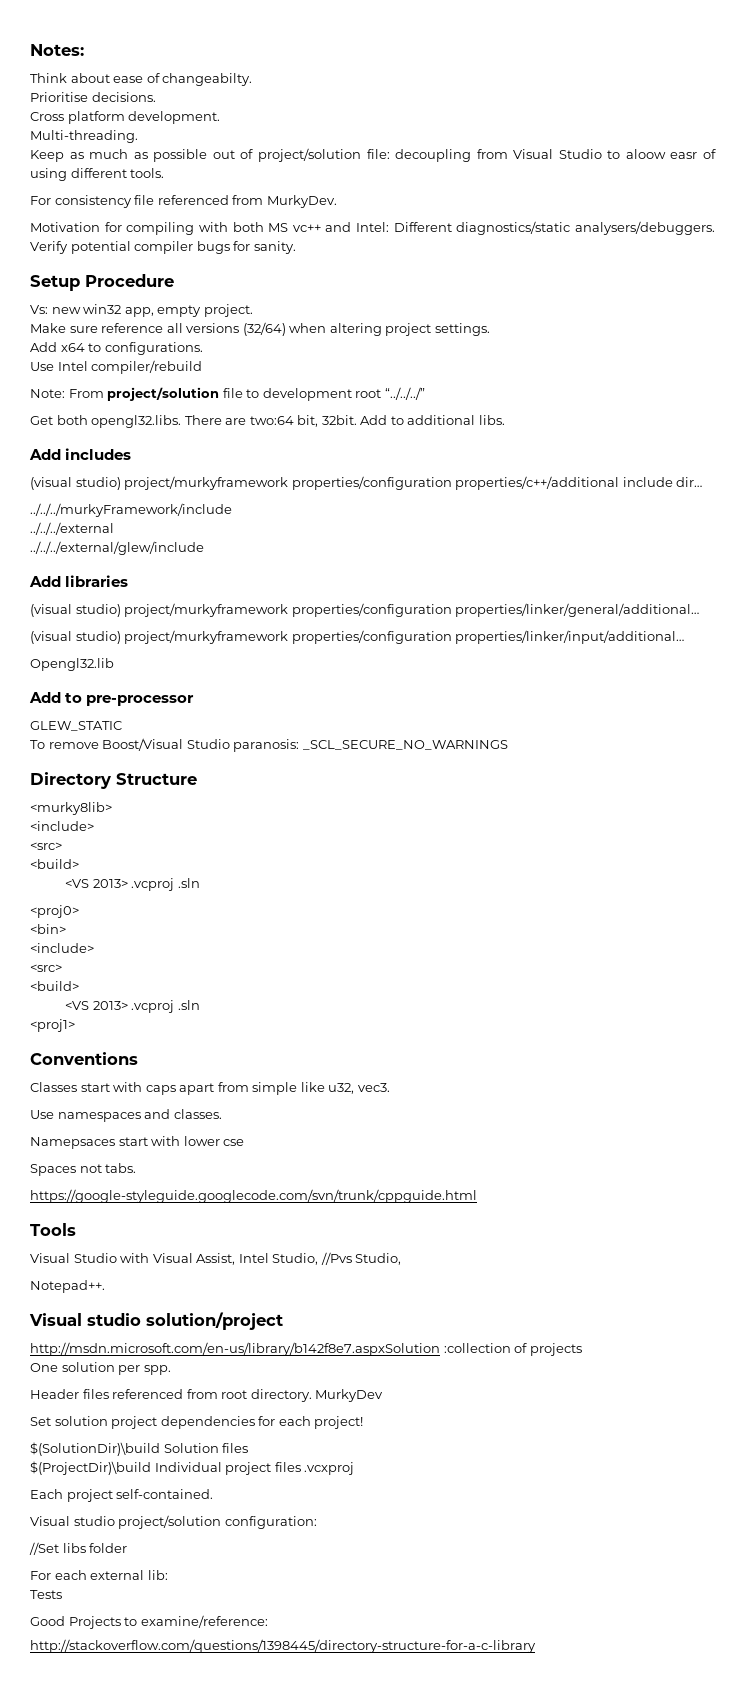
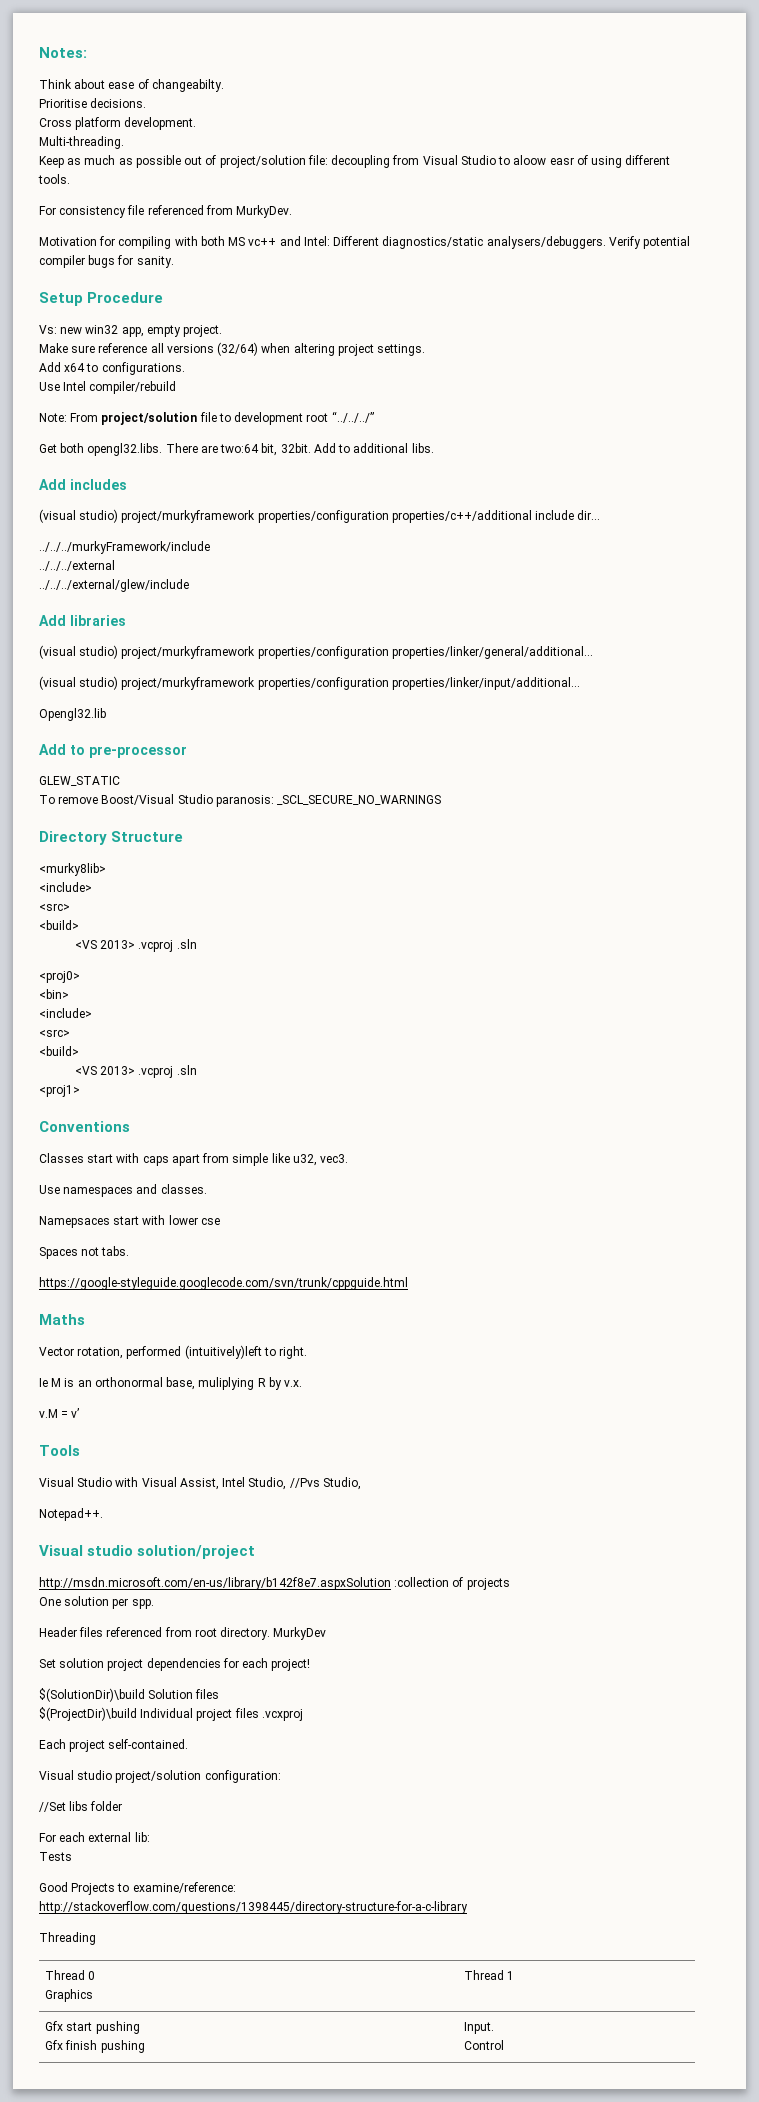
+ Maths
+ Vector rotation, performed (intuitively)left to right.
+ Ie M is an orthonormal base, muliplying R by v.x.
+ v.M = v’
+ Threading
+ Thread 0
+ Graphics | Thread 1
+ Gfx start pushing
+ Gfx finish pushing | Input.
+ Control

